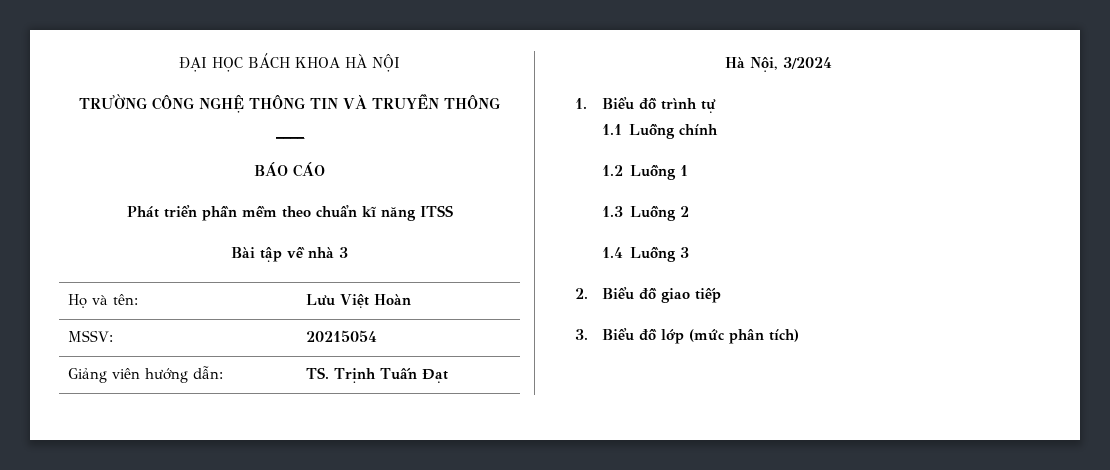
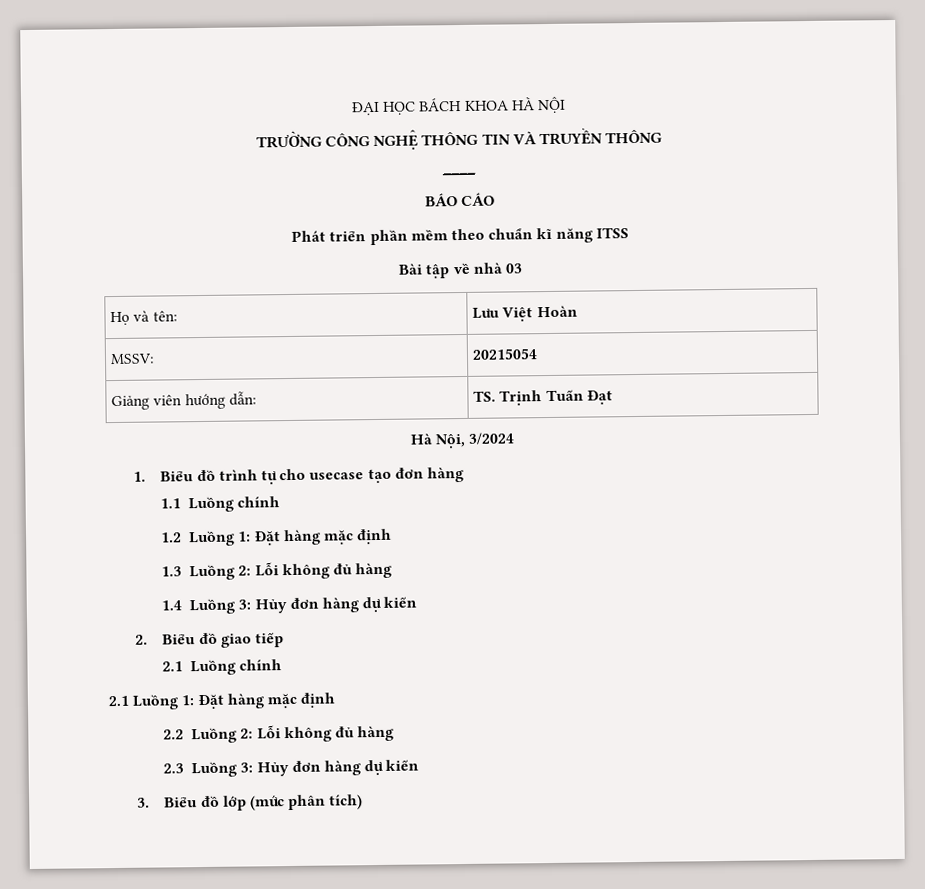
- Bài tập về nhà 3
+ Bài tập về nhà 03
- 1. Biểu đồ trình tự
+ 1. Biểu đồ trình tự cho usecase tạo đơn hàng
- 1.2 Luồng 1
- 1.3 Luồng 2
- 1.4 Luồng 3
+ 1.2 Luồng 1: Đặt hàng mặc định
+ 1.3 Luồng 2: Lỗi không đủ hàng
+ 1.4 Luồng 3: Hủy đơn hàng dự kiến
+ 2.1 Luồng chính
+ 2.1 Luồng 1: Đặt hàng mặc định
+ 2.2 Luồng 2: Lỗi không đủ hàng
+ 2.3 Luồng 3: Hủy đơn hàng dự kiến

